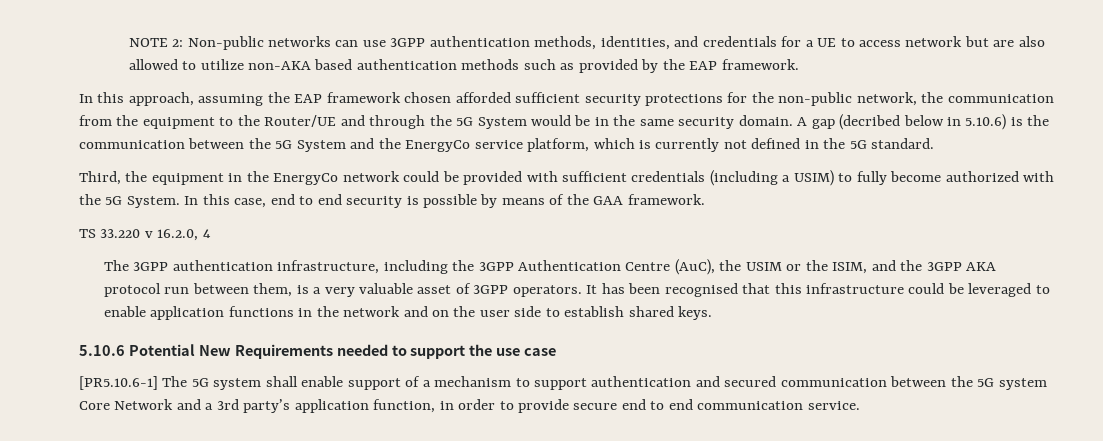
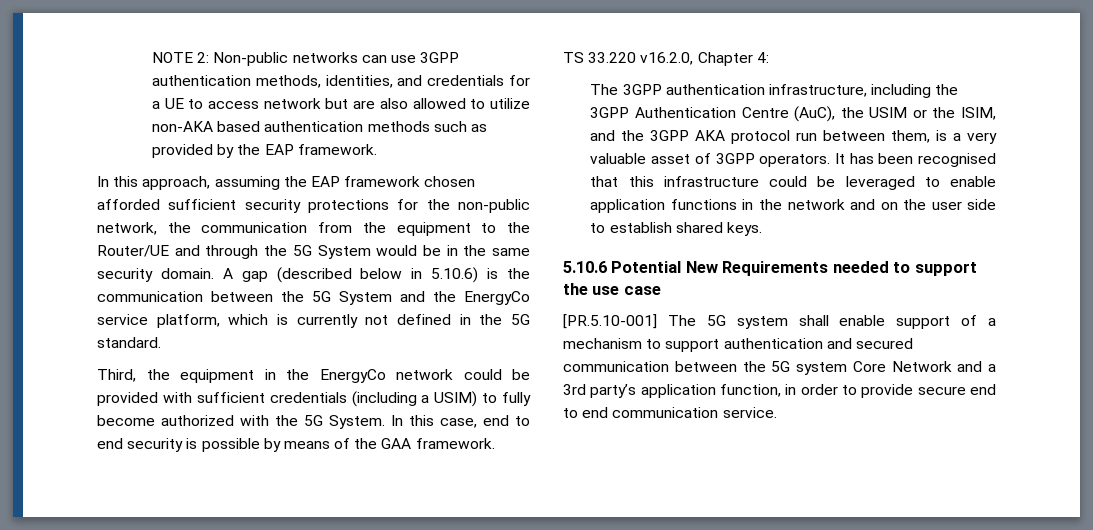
- A gap (decribed below in 5.10.6) is the communication between the 5G System and the EnergyCo service platform, which is currently not defined in the 5G standard.
+ A gap (described below in 5.10.6) is the communication between the 5G System and the EnergyCo service platform, which is currently not defined in the 5G standard.
- TS 33.220 v 16.2.0, 4
+ TS 33.220 v16.2.0, Chapter 4:
- [PR5.10.6-1] The 5G system shall enable support of a mechanism to support authentication and secured communication between the 5G system Core Network and a 3rd party’s application function, in order to provide secure end to end communication service.
+ [PR.5.10-001] The 5G system shall enable support of a mechanism to support authentication and secured communication between the 5G system Core Network and a 3rd party’s application function, in order to provide secure end to end communication service.

